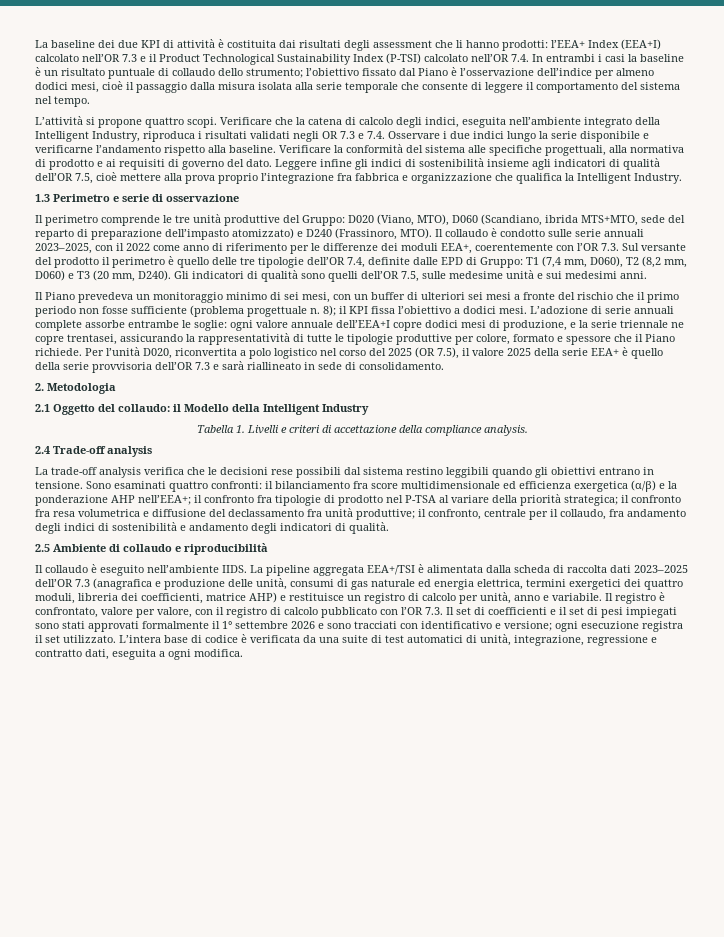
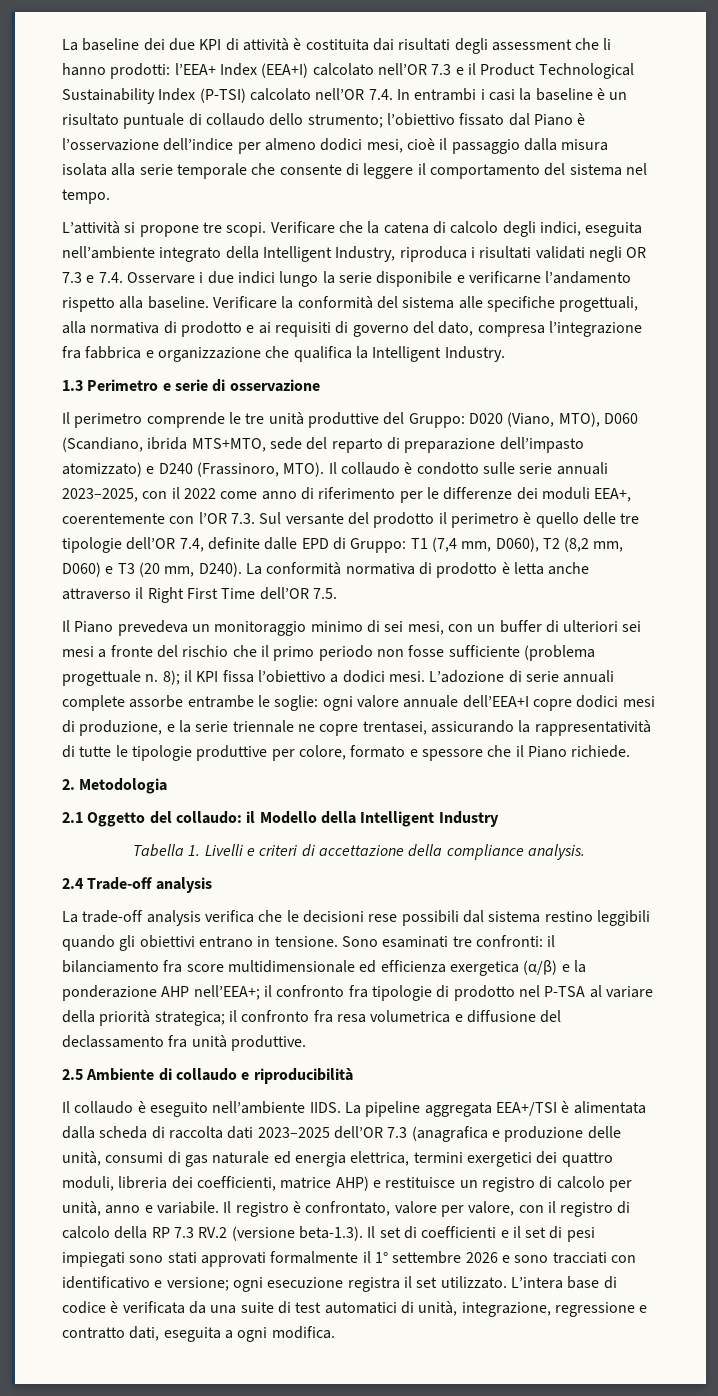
- L’attività si propone quattro scopi.
+ L’attività si propone tre scopi.
- Verificare la conformità del sistema alle specifiche progettuali, alla normativa di prodotto e ai requisiti di governo del dato. Leggere infine gli indici di sostenibilità insieme agli indicatori di qualità dell’OR 7.5, cioè mettere alla prova proprio l’integrazione fra fabbrica e organizzazione che qualifica la Intelligent Industry.
+ Verificare la conformità del sistema alle specifiche progettuali, alla normativa di prodotto e ai requisiti di governo del dato, compresa l’integrazione fra fabbrica e organizzazione che qualifica la Intelligent Industry.
- Gli indicatori di qualità sono quelli dell’OR 7.5, sulle medesime unità e sui medesimi anni.
+ La conformità normativa di prodotto è letta anche attraverso il Right First Time dell’OR 7.5.
- Per l’unità D020, riconvertita a polo logistico nel corso del 2025 (OR 7.5), il valore 2025 della serie EEA+ è quello della serie provvisoria dell’OR 7.3 e sarà riallineato in sede di consolidamento.
- Sono esaminati quattro confronti: il bilanciamento fra score multidimensionale ed efficienza exergetica (α/β) e la ponderazione AHP nell’EEA+; il confronto fra tipologie di prodotto nel P-TSA al variare della priorità strategica; il confronto fra resa volumetrica e diffusione del declassamento fra unità produttive; il confronto, centrale per il collaudo, fra andamento degli indici di sostenibilità e andamento degli indicatori di qualità.
+ Sono esaminati tre confronti: il bilanciamento fra score multidimensionale ed efficienza exergetica (α/β) e la ponderazione AHP nell’EEA+; il confronto fra tipologie di prodotto nel P-TSA al variare della priorità strategica; il confronto fra resa volumetrica e diffusione del declassamento fra unità produttive.
- Il registro è confrontato, valore per valore, con il registro di calcolo pubblicato con l’OR 7.3. Il set di coefficienti e il set di pesi impiegati sono stati approvati formalmente il 1° settembre 2026 e sono tracciati con identificativo e versione; ogni esecuzione registra il set utilizzato.
+ Il registro è confrontato, valore per valore, con il registro di calcolo della RP 7.3 RV.2 (versione beta-1.3). Il set di coefficienti e il set di pesi impiegati sono stati approvati formalmente il 1° settembre 2026 e sono tracciati con identificativo e versione; ogni esecuzione registra il set utilizzato.

